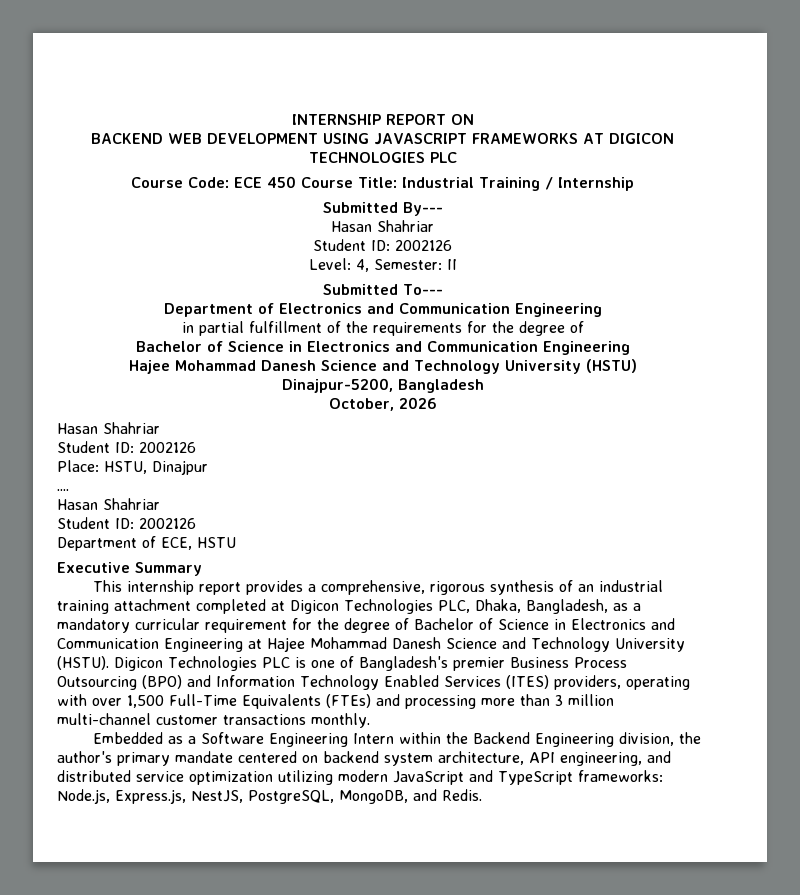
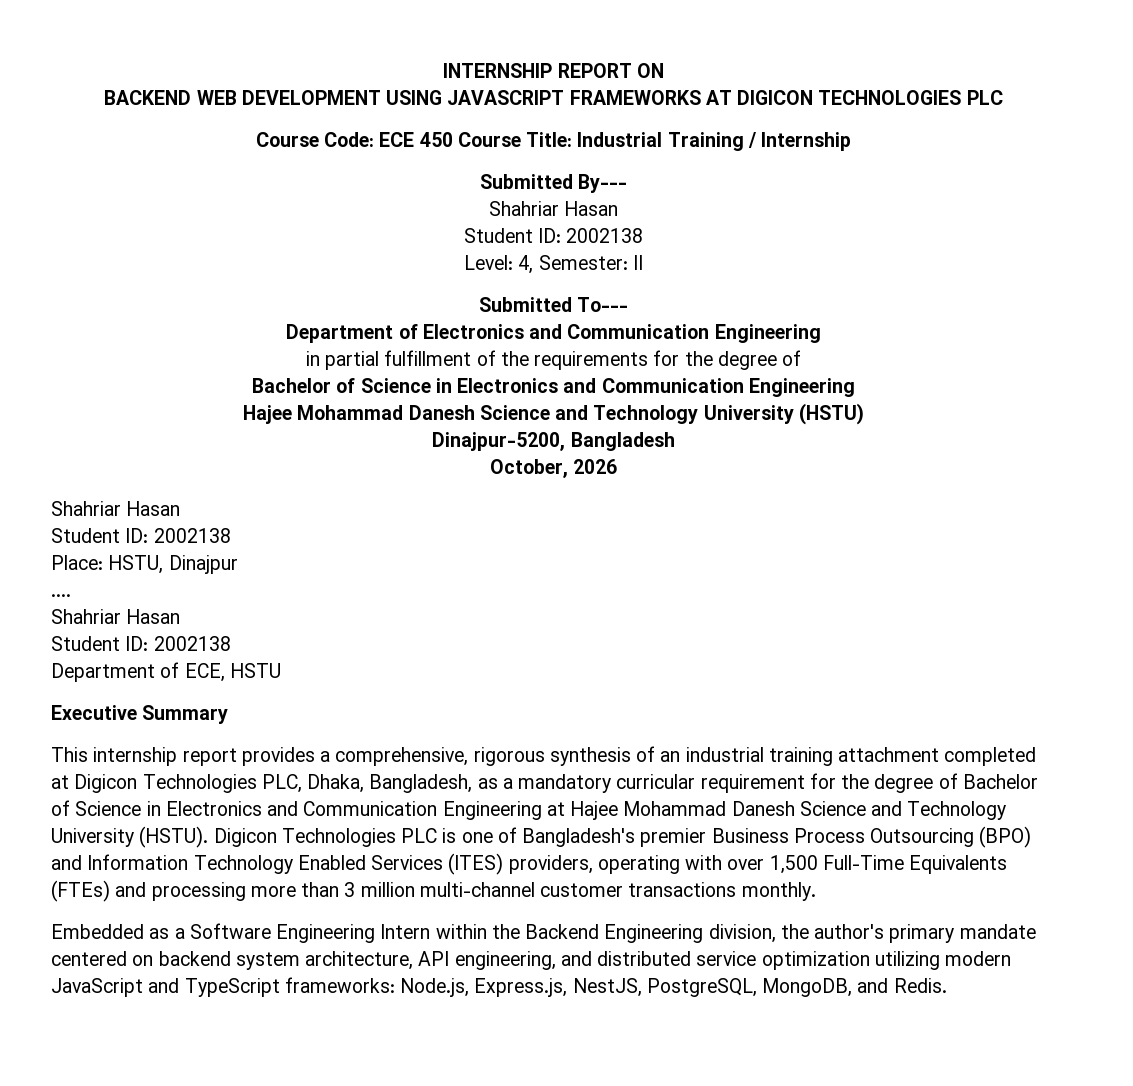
  Submitted By---
- Hasan Shahriar
- Student ID: 2002126
+ Shahriar Hasan
+ Student ID: 2002138
  October, 2026
- Hasan Shahriar
- Student ID: 2002126
+ Shahriar Hasan
+ Student ID: 2002138
  ....
- Hasan Shahriar
- Student ID: 2002126
+ Shahriar Hasan
+ Student ID: 2002138

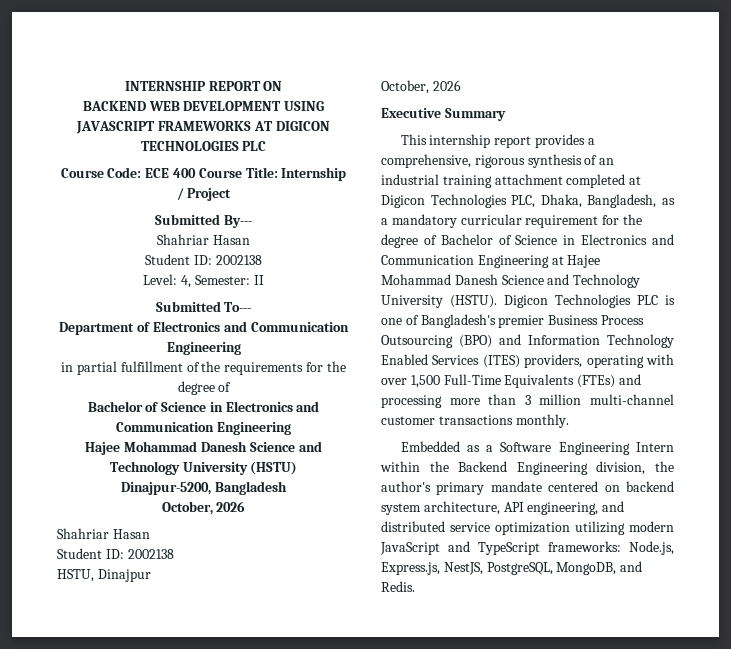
- Course Code: ECE 450 Course Title: Industrial Training / Internship
+ Course Code: ECE 400 Course Title: Internship / Project
- Place: HSTU, Dinajpur
- ....
- Shahriar Hasan
- Student ID: 2002138
- Department of ECE, HSTU
+ HSTU, Dinajpur
+ October, 2026

